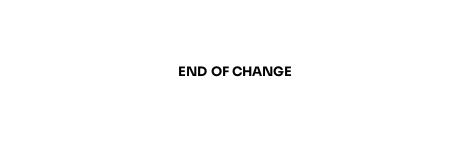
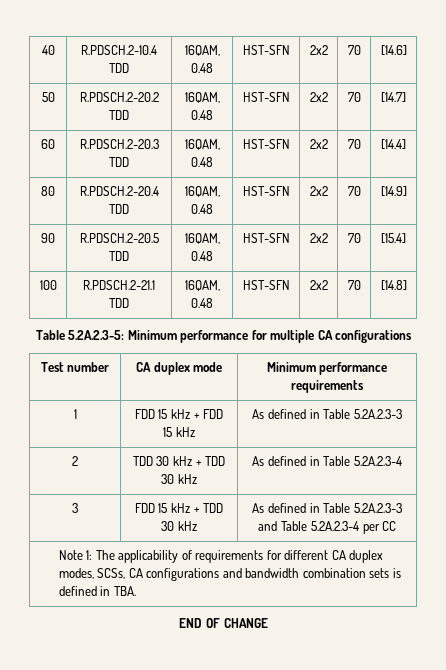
+ 40 | R.PDSCH.2-10.4 TDD | 16QAM, 0.48 | HST-SFN | 2x2 | 70 | [14.6]
+ 50 | R.PDSCH.2-20.2 TDD | 16QAM, 0.48 | HST-SFN | 2x2 | 70 | [14.7]
+ 60 | R.PDSCH.2-20.3 TDD | 16QAM, 0.48 | HST-SFN | 2x2 | 70 | [14.4]
+ 80 | R.PDSCH.2-20.4 TDD | 16QAM, 0.48 | HST-SFN | 2x2 | 70 | [14.9]
+ 90 | R.PDSCH.2-20.5 TDD | 16QAM, 0.48 | HST-SFN | 2x2 | 70 | [15.4]
+ 100 | R.PDSCH.2-21.1 TDD | 16QAM, 0.48 | HST-SFN | 2x2 | 70 | [14.8]
+ Table 5.2A.2.3-5: Minimum performance for multiple CA configurations
+ Test number | CA duplex mode | Minimum performance requirements
+ 1 | FDD 15 kHz + FDD 15 kHz | As defined in Table 5.2A.2.3-3
+ 2 | TDD 30 kHz + TDD 30 kHz | As defined in Table 5.2A.2.3-4
+ 3 | FDD 15 kHz + TDD 30 kHz | As defined in Table 5.2A.2.3-3 and Table 5.2A.2.3-4 per CC
+ Note 1: The applicability of requirements for different CA duplex modes, SCSs, CA configurations and bandwidth combination sets is defined in TBA.

